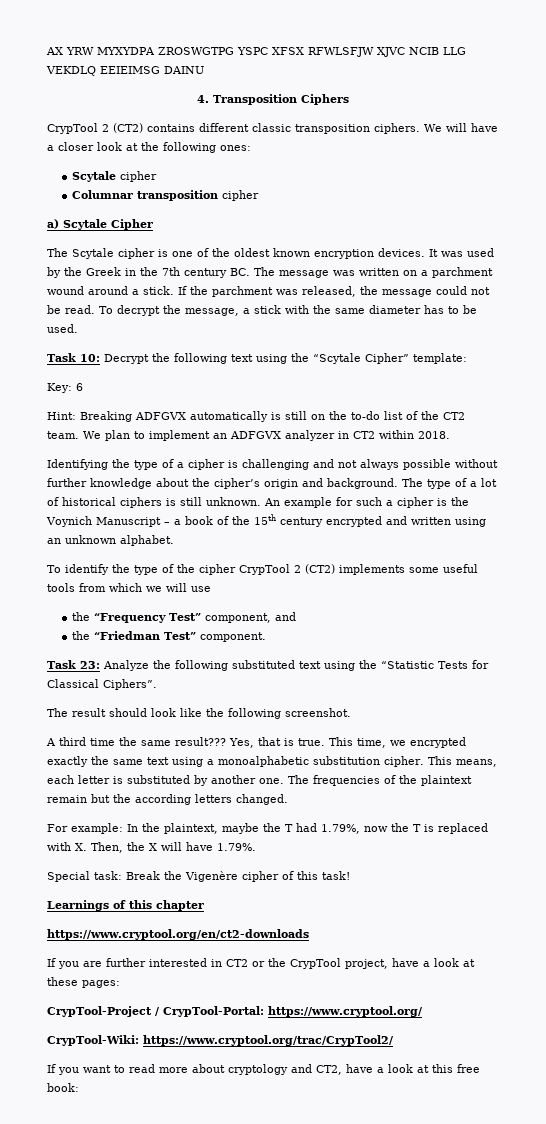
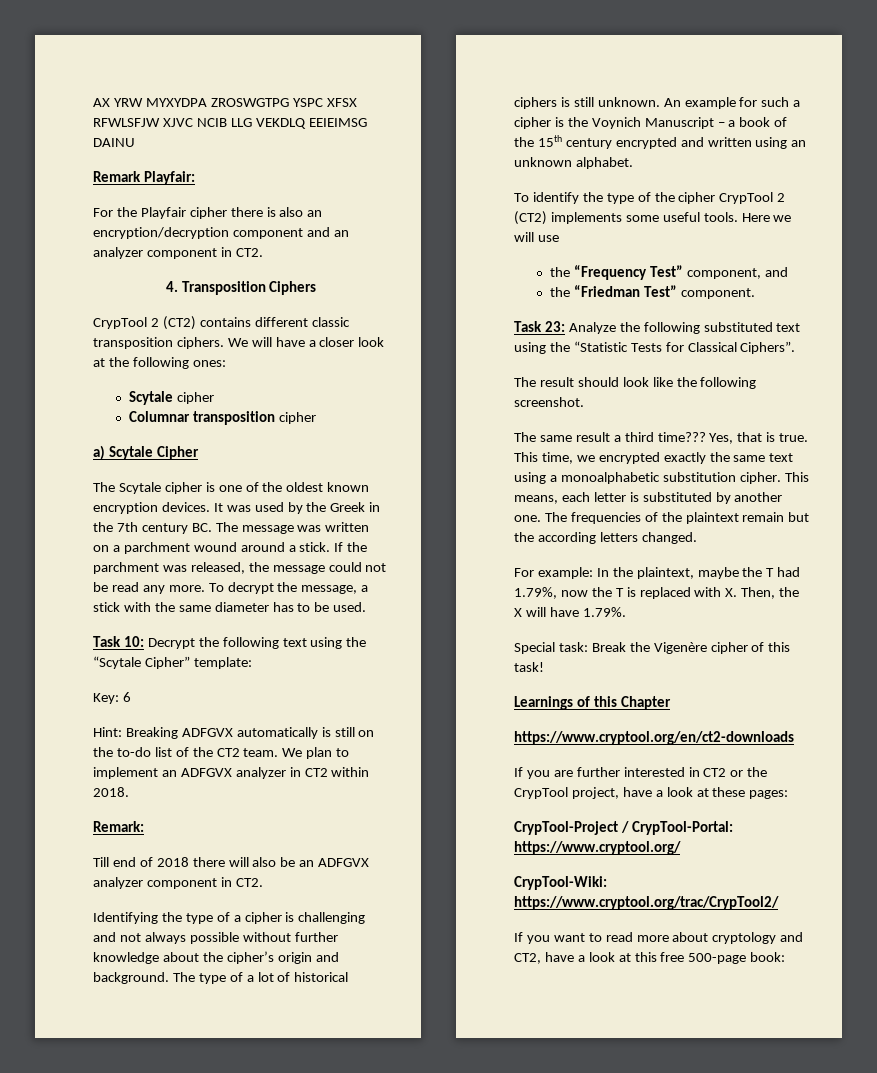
+ Remark Playfair:
+ For the Playfair cipher there is also an encryption/decryption component and an analyzer component in CT2.
- If the parchment was released, the message could not be read.
+ If the parchment was released, the message could not be read any more.
+ Remark:
+ Till end of 2018 there will also be an ADFGVX analyzer component in CT2.
- To identify the type of the cipher CrypTool 2 (CT2) implements some useful tools from which we will use
+ To identify the type of the cipher CrypTool 2 (CT2) implements some useful tools. Here we will use
- A third time the same result???
+ The same result a third time???
- Learnings of this chapter
+ Learnings of this Chapter
- If you want to read more about cryptology and CT2, have a look at this free book:
+ If you want to read more about cryptology and CT2, have a look at this free 500-page book:

